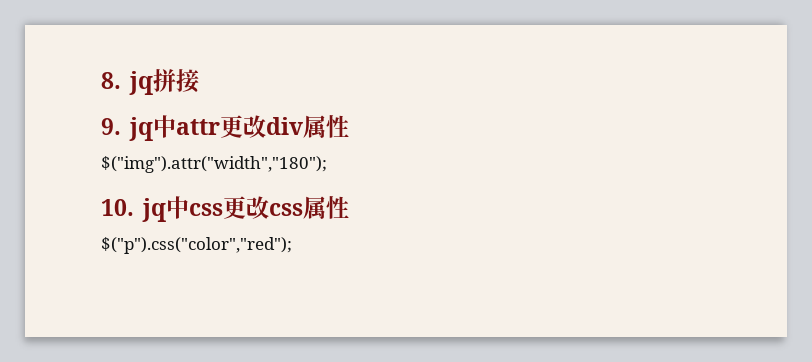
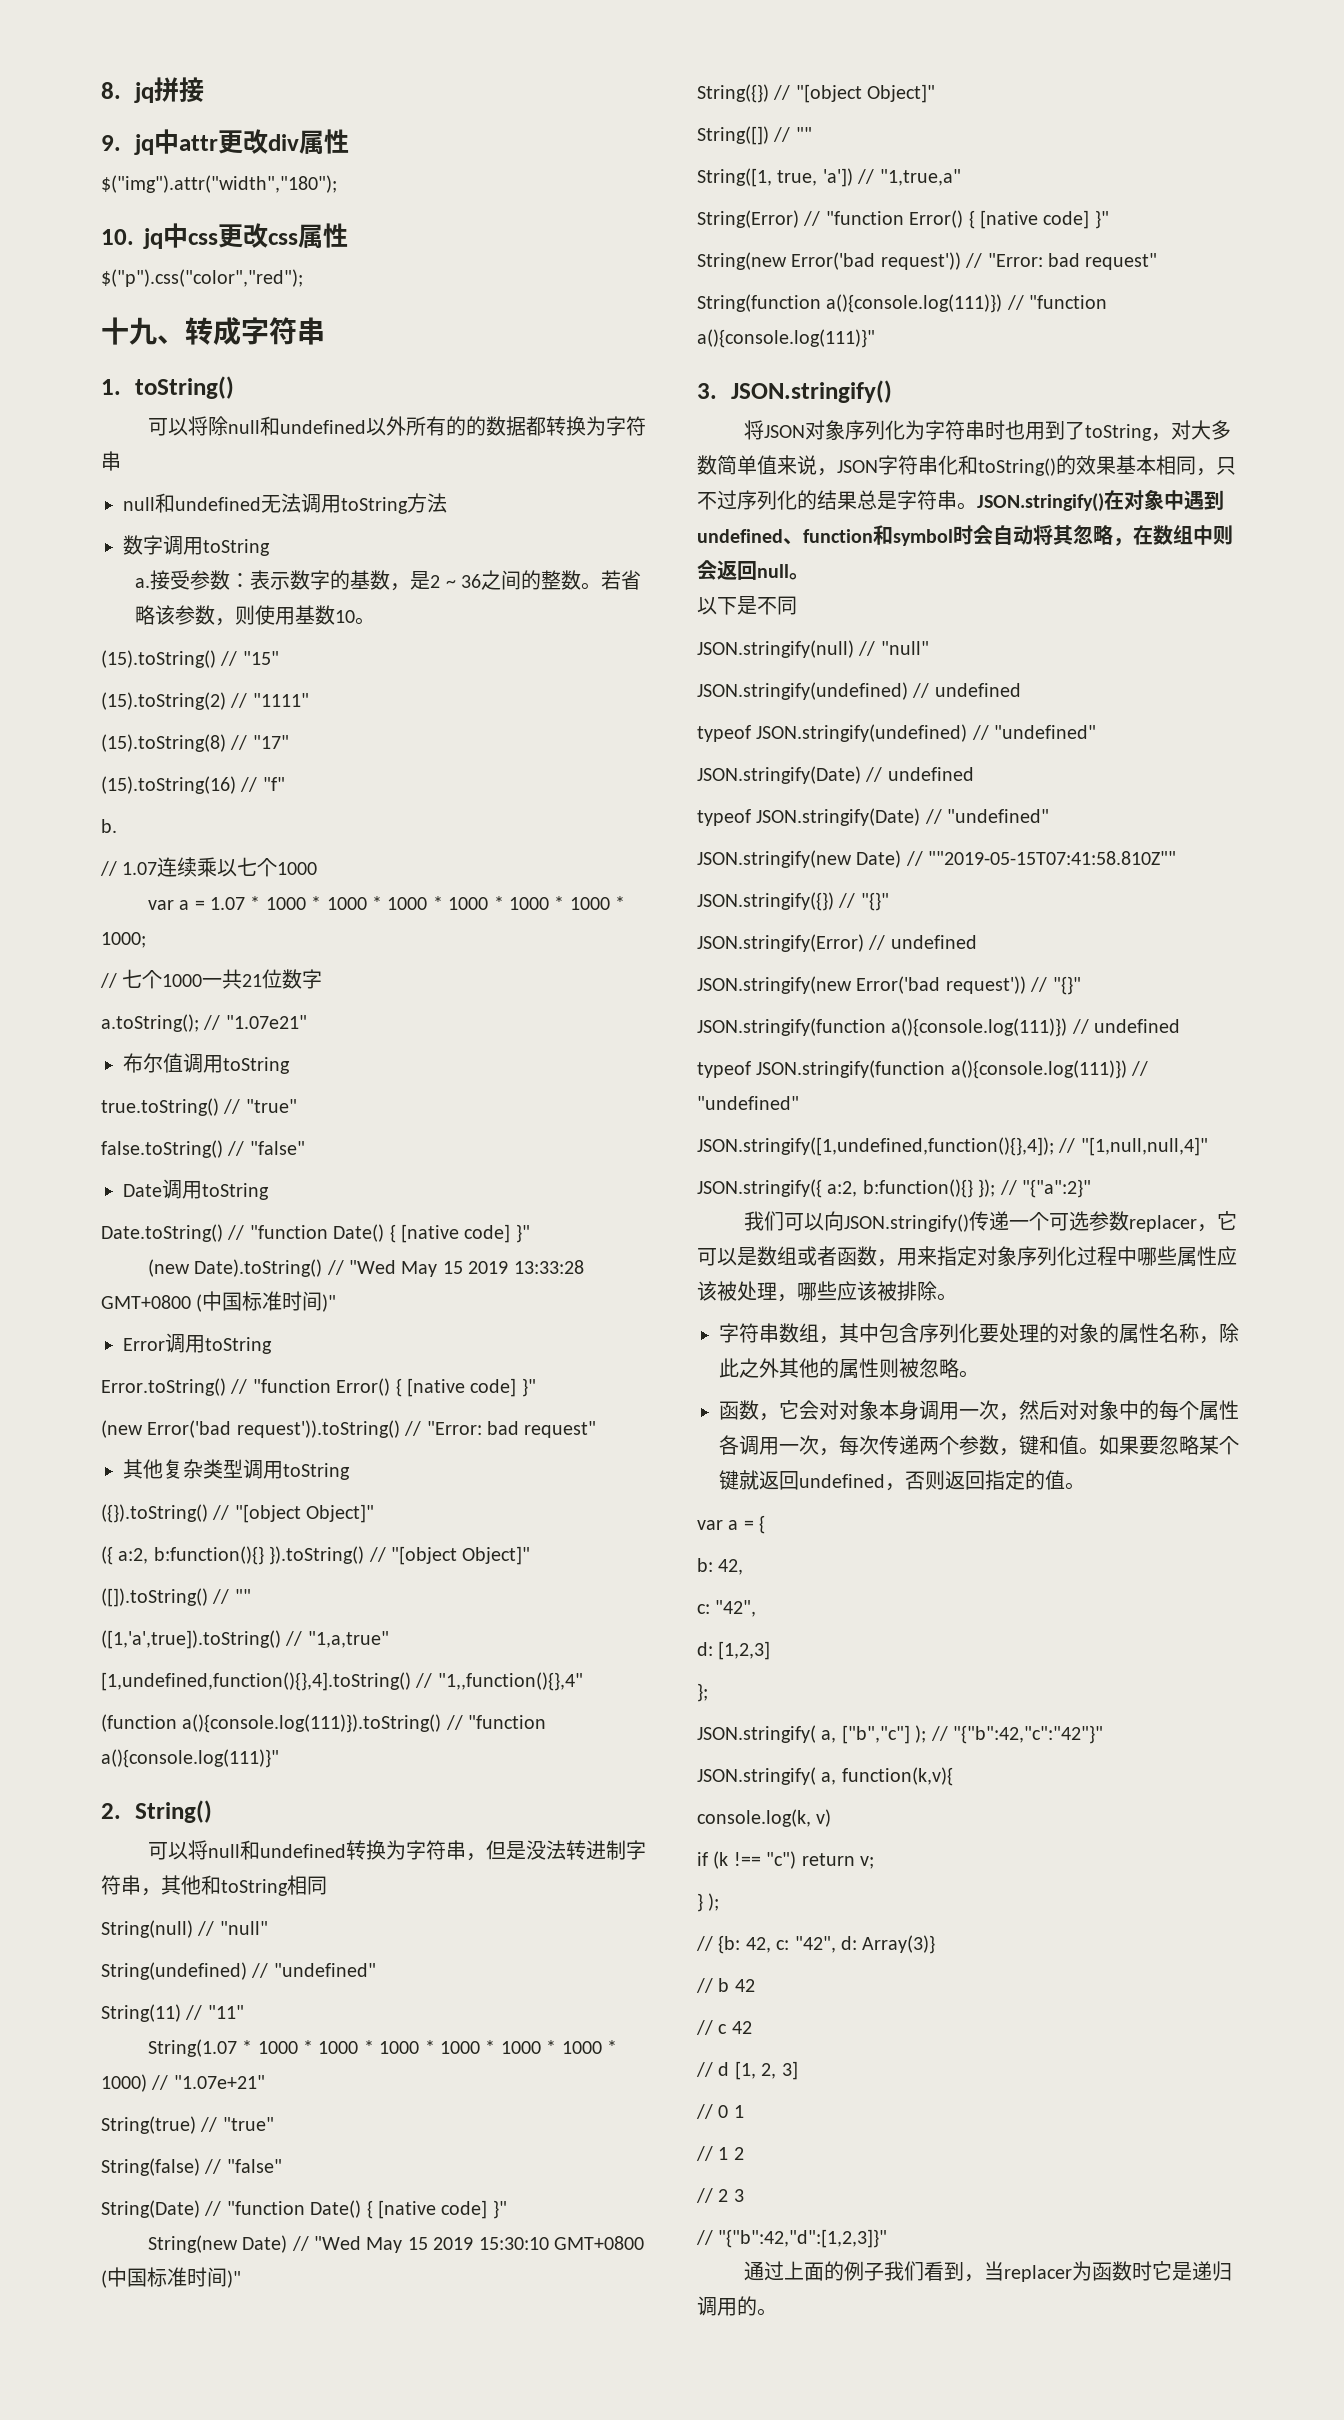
+ 十九、转成字符串
+ 1. toString()
+ 可以将除null和undefined以外所有的的数据都转换为字符串
+ null和undefined无法调用toString方法
+ 数字调用toString
+ a.接受参数：表示数字的基数，是2 ~ 36之间的整数。若省略该参数，则使用基数10。
+ (15).toString() // "15"
+ (15).toString(2) // "1111"
+ (15).toString(8) // "17"
+ (15).toString(16) // "f"
+ b.
+ // 1.07连续乘以七个1000
+ var a = 1.07 * 1000 * 1000 * 1000 * 1000 * 1000 * 1000 * 1000;
+ // 七个1000一共21位数字
+ a.toString(); // "1.07e21"
+ 布尔值调用toString
+ true.toString() // "true"
+ false.toString() // "false"
+ Date调用toString
+ Date.toString() // "function Date() { [native code] }"
+ (new Date).toString() // "Wed May 15 2019 13:33:28 GMT+0800 (中国标准时间)"
+ Error调用toString
+ Error.toString() // "function Error() { [native code] }"
+ (new Error('bad request')).toString() // "Error: bad request"
+ 其他复杂类型调用toString
+ ({}).toString() // "[object Object]"
+ ({ a:2, b:function(){} }).toString() // "[object Object]"
+ ([]).toString() // ""
+ ([1,'a',true]).toString() // "1,a,true"
+ [1,undefined,function(){},4].toString() // "1,,function(){},4"
+ (function a(){console.log(111)}).toString() // "function a(){console.log(111)}"
+ 2. String()
+ 可以将null和undefined转换为字符串，但是没法转进制字符串，其他和toString相同
+ String(null) // "null"
+ String(undefined) // "undefined"
+ String(11) // "11"
+ String(1.07 * 1000 * 1000 * 1000 * 1000 * 1000 * 1000 * 1000) // "1.07e+21"
+ String(true) // "true"
+ String(false) // "false"
+ String(Date) // "function Date() { [native code] }"
+ String(new Date) // "Wed May 15 2019 15:30:10 GMT+0800 (中国标准时间)"
+ String({}) // "[object Object]"
+ String([]) // ""
+ String([1, true, 'a']) // "1,true,a"
+ String(Error) // "function Error() { [native code] }"
+ String(new Error('bad request')) // "Error: bad request"
+ String(function a(){console.log(111)}) // "function a(){console.log(111)}"
+ 3. JSON.stringify()
+ 将JSON对象序列化为字符串时也用到了toString，对大多数简单值来说，JSON字符串化和toString()的效果基本相同，只不过序列化的结果总是字符串。JSON.stringify()在对象中遇到undefined、function和symbol时会自动将其忽略，在数组中则会返回null。
+ 以下是不同
+ JSON.stringify(null) // "null"
+ JSON.stringify(undefined) // undefined
+ typeof JSON.stringify(undefined) // "undefined"
+ JSON.stringify(Date) // undefined
+ typeof JSON.stringify(Date) // "undefined"
+ JSON.stringify(new Date) // ""2019-05-15T07:41:58.810Z""
+ JSON.stringify({}) // "{}"
+ JSON.stringify(Error) // undefined
+ JSON.stringify(new Error('bad request')) // "{}"
+ JSON.stringify(function a(){console.log(111)}) // undefined
+ typeof JSON.stringify(function a(){console.log(111)}) // "undefined"
+ JSON.stringify([1,undefined,function(){},4]); // "[1,null,null,4]"
+ JSON.stringify({ a:2, b:function(){} }); // "{"a":2}"
+ 我们可以向JSON.stringify()传递一个可选参数replacer，它可以是数组或者函数，用来指定对象序列化过程中哪些属性应该被处理，哪些应该被排除。
+ 字符串数组，其中包含序列化要处理的对象的属性名称，除此之外其他的属性则被忽略。
+ 函数，它会对对象本身调用一次，然后对对象中的每个属性各调用一次，每次传递两个参数，键和值。如果要忽略某个键就返回undefined，否则返回指定的值。
+ var a = {
+ b: 42,
+ c: "42",
+ d: [1,2,3]
+ };
+ JSON.stringify( a, ["b","c"] ); // "{"b":42,"c":"42"}"
+ JSON.stringify( a, function(k,v){
+ console.log(k, v)
+ if (k !== "c") return v;
+ } );
+ // {b: 42, c: "42", d: Array(3)}
+ // b 42
+ // c 42
+ // d [1, 2, 3]
+ // 0 1
+ // 1 2
+ // 2 3
+ // "{"b":42,"d":[1,2,3]}"
+ 通过上面的例子我们看到，当replacer为函数时它是递归调用的。

